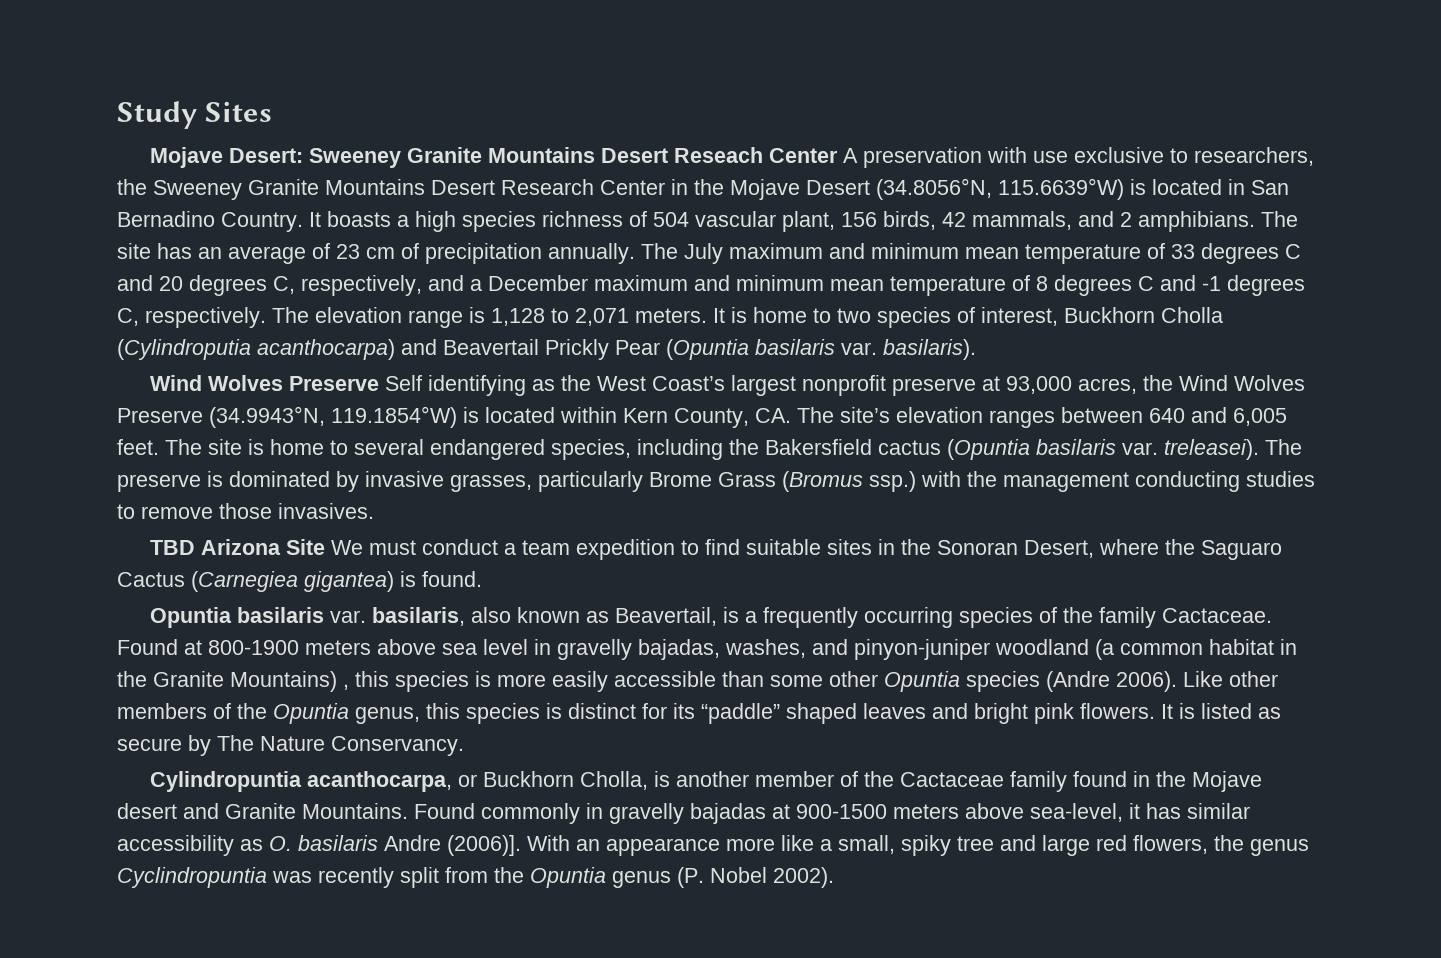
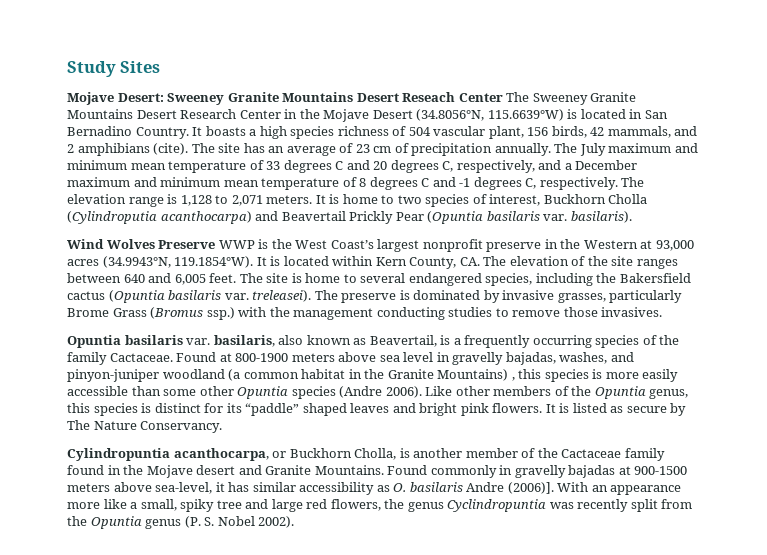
- Mojave Desert: Sweeney Granite Mountains Desert Reseach Center A preservation with use exclusive to researchers, the Sweeney Granite Mountains Desert Research Center in the Mojave Desert (34.8056°N, 115.6639°W) is located in San Bernadino Country.
+ Mojave Desert: Sweeney Granite Mountains Desert Reseach Center The Sweeney Granite Mountains Desert Research Center in the Mojave Desert (34.8056°N, 115.6639°W) is located in San Bernadino Country.
- It boasts a high species richness of 504 vascular plant, 156 birds, 42 mammals, and 2 amphibians.
+ It boasts a high species richness of 504 vascular plant, 156 birds, 42 mammals, and 2 amphibians (cite).
- Wind Wolves Preserve Self identifying as the West Coast’s largest nonprofit preserve at 93,000 acres, the Wind Wolves Preserve (34.9943°N, 119.1854°W) is located within Kern County, CA. The site’s elevation ranges between 640 and 6,005 feet.
+ Wind Wolves Preserve WWP is the West Coast’s largest nonprofit preserve in the Western at 93,000 acres (34.9943°N, 119.1854°W). It is located within Kern County, CA. The elevation of the site ranges between 640 and 6,005 feet.
- TBD Arizona Site We must conduct a team expedition to find suitable sites in the Sonoran Desert, where the Saguaro Cactus (Carnegiea gigantea) is found.
- With an appearance more like a small, spiky tree and large red flowers, the genus Cyclindropuntia was recently split from the Opuntia genus (P. Nobel 2002).
+ With an appearance more like a small, spiky tree and large red flowers, the genus Cyclindropuntia was recently split from the Opuntia genus (P. S. Nobel 2002).

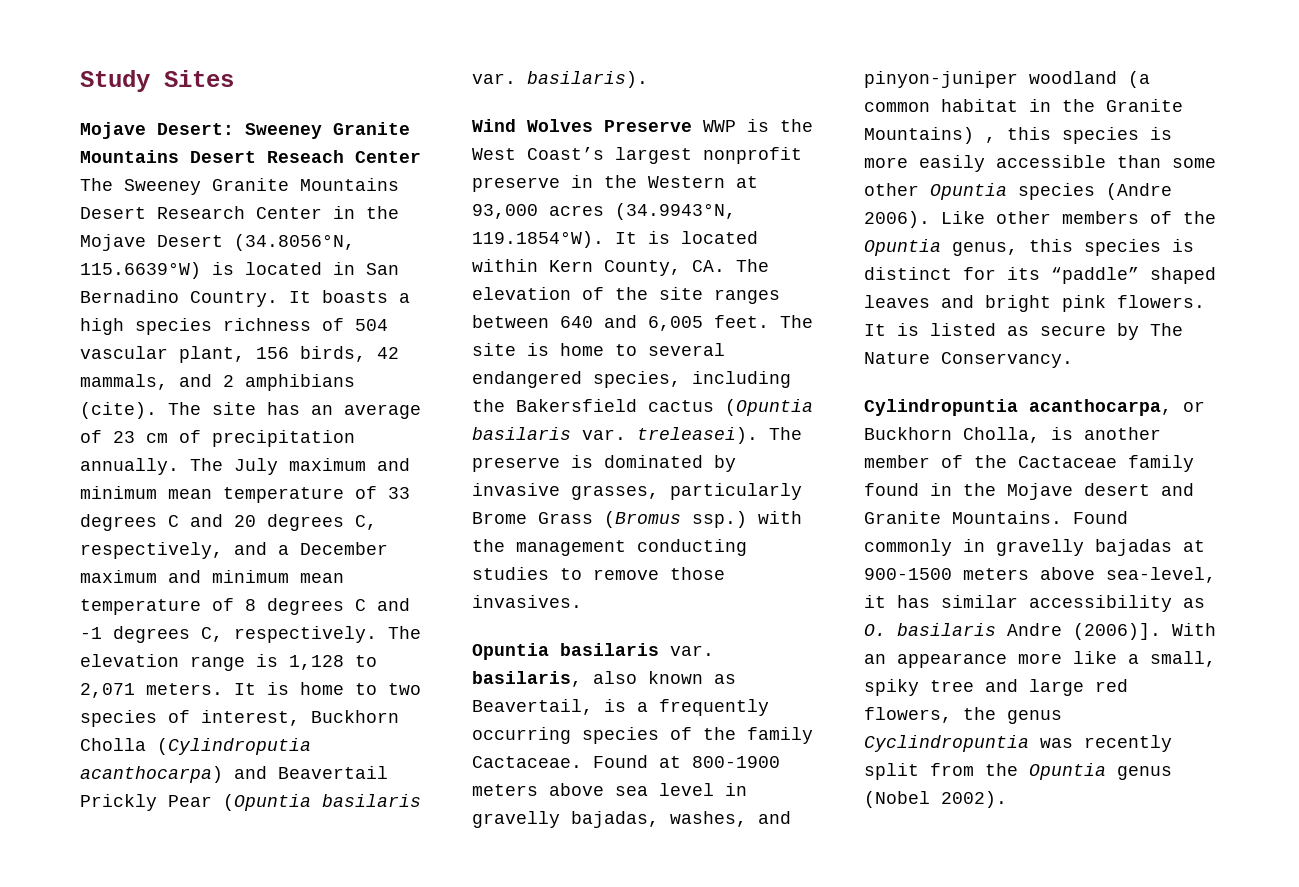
- With an appearance more like a small, spiky tree and large red flowers, the genus Cyclindropuntia was recently split from the Opuntia genus (P. S. Nobel 2002).
+ With an appearance more like a small, spiky tree and large red flowers, the genus Cyclindropuntia was recently split from the Opuntia genus (Nobel 2002).

